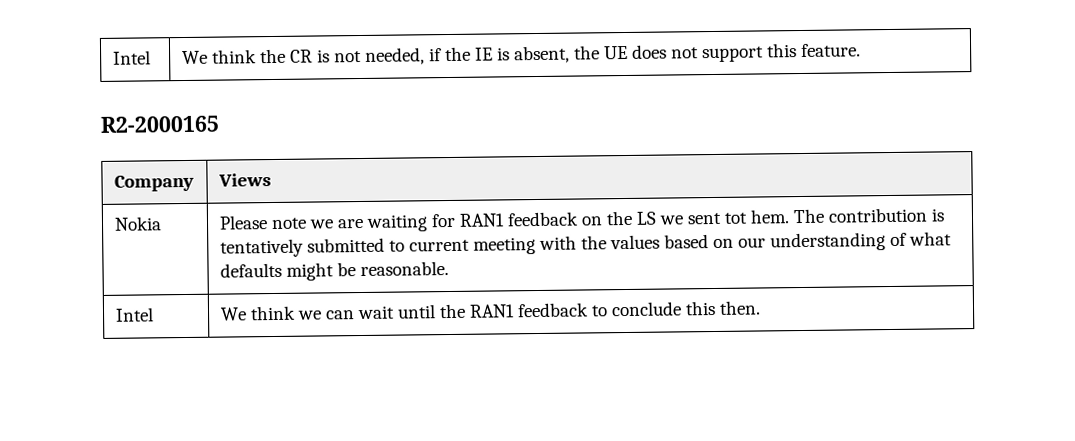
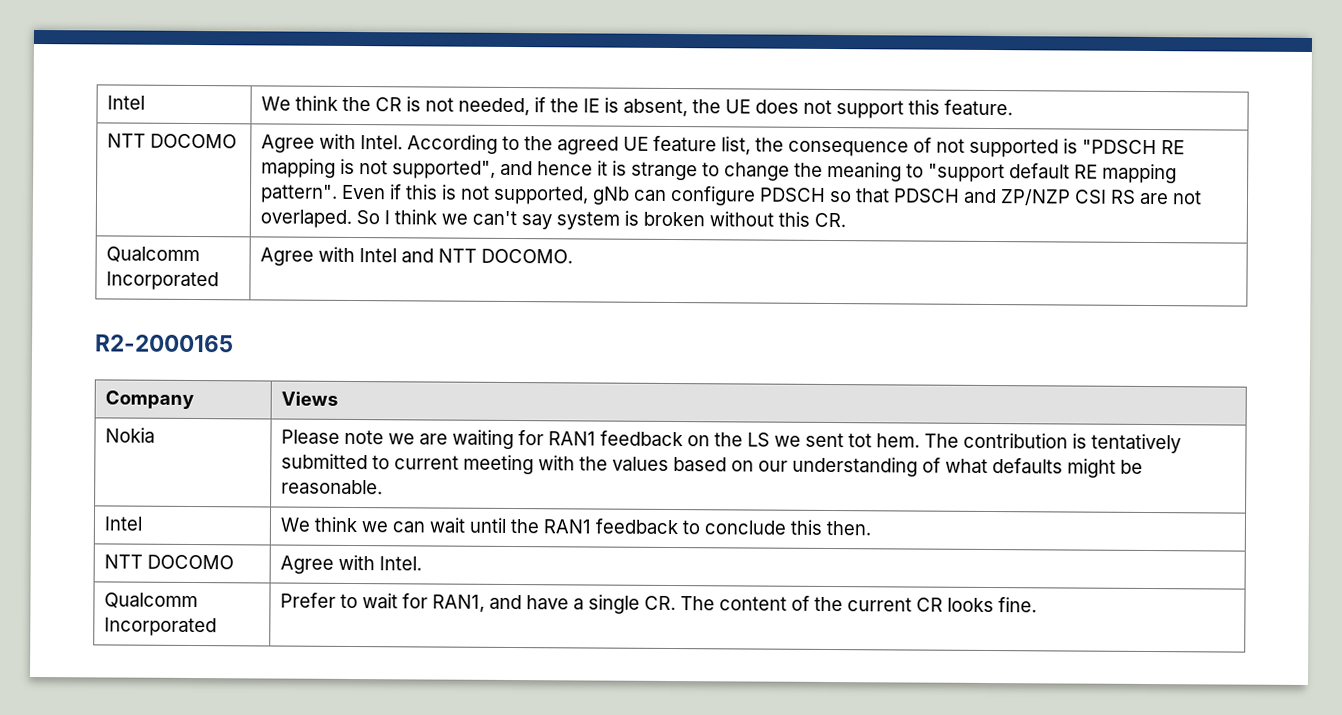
+ NTT DOCOMO | Agree with Intel. According to the agreed UE feature list, the consequence of not supported is "PDSCH RE mapping is not supported", and hence it is strange to change the meaning to "support default RE mapping pattern". Even if this is not supported, gNb can configure PDSCH so that PDSCH and ZP/NZP CSI RS are not overlaped. So I think we can't say system is broken without this CR.
+ Qualcomm Incorporated | Agree with Intel and NTT DOCOMO.
  Intel | We think we can wait until the RAN1 feedback to conclude this then.
+ NTT DOCOMO | Agree with Intel.
+ Qualcomm Incorporated | Prefer to wait for RAN1, and have a single CR. The content of the current CR looks fine.

